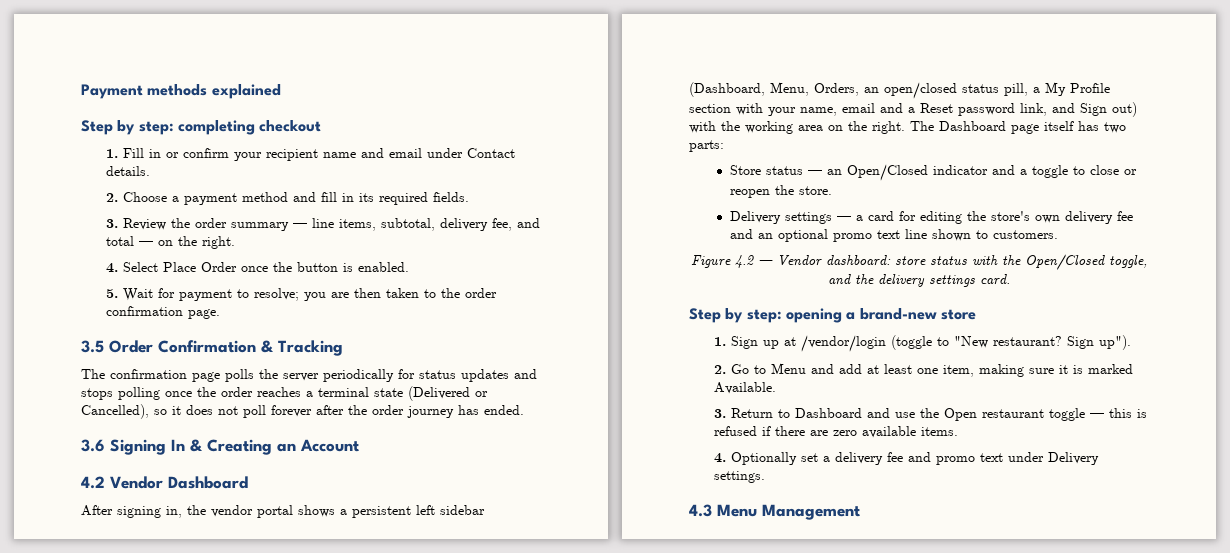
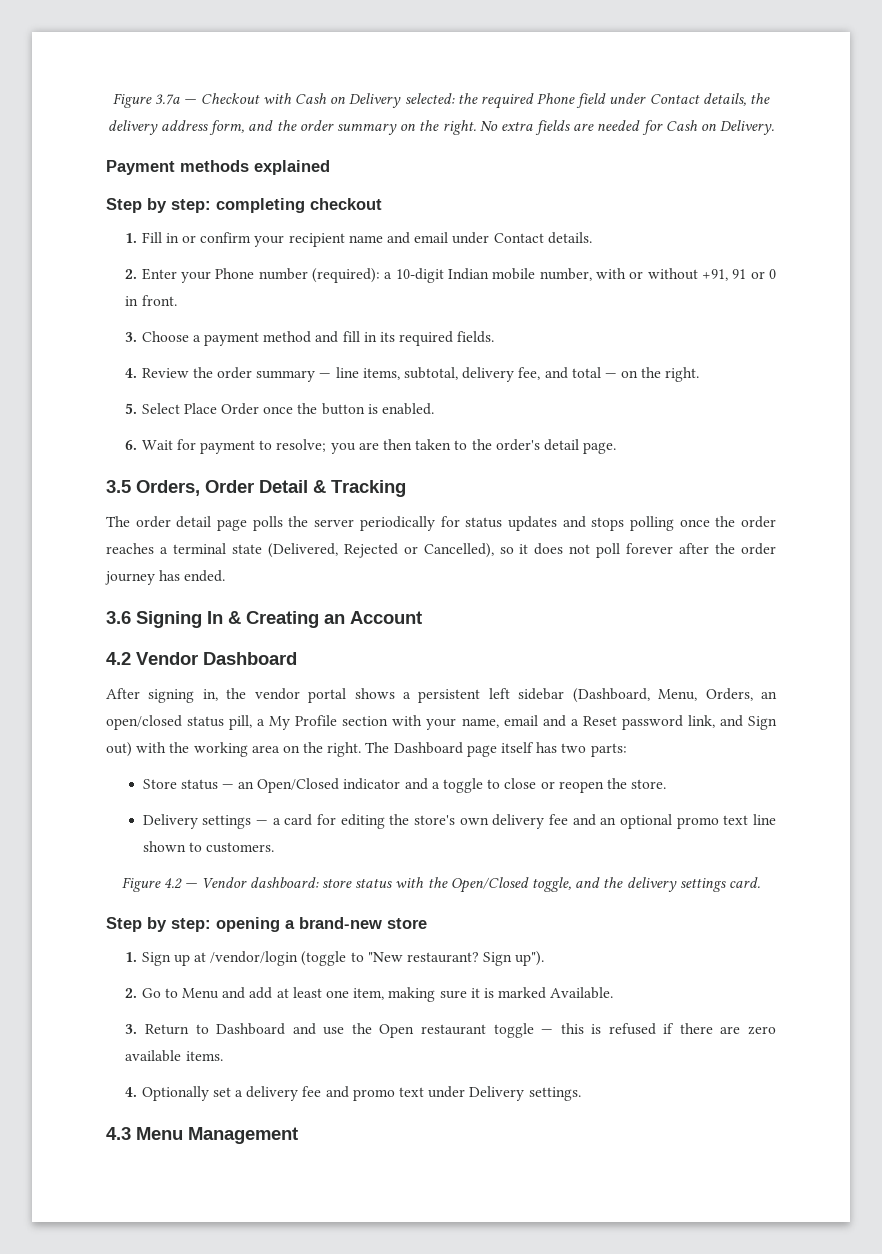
+ Figure 3.7a — Checkout with Cash on Delivery selected: the required Phone field under Contact details, the delivery address form, and the order summary on the right. No extra fields are needed for Cash on Delivery.
- 2. Choose a payment method and fill in its required fields.
+ 2. Enter your Phone number (required): a 10-digit Indian mobile number, with or without +91, 91 or 0 in front.
+ 3. Choose a payment method and fill in its required fields.
- 3. Review the order summary — line items, subtotal, delivery fee, and total — on the right.
+ 4. Review the order summary — line items, subtotal, delivery fee, and total — on the right.
- 4. Select Place Order once the button is enabled.
+ 5. Select Place Order once the button is enabled.
- 5. Wait for payment to resolve; you are then taken to the order confirmation page.
+ 6. Wait for payment to resolve; you are then taken to the order's detail page.
- 3.5 Order Confirmation & Tracking
+ 3.5 Orders, Order Detail & Tracking
- The confirmation page polls the server periodically for status updates and stops polling once the order reaches a terminal state (Delivered or Cancelled), so it does not poll forever after the order journey has ended.
+ The order detail page polls the server periodically for status updates and stops polling once the order reaches a terminal state (Delivered, Rejected or Cancelled), so it does not poll forever after the order journey has ended.

